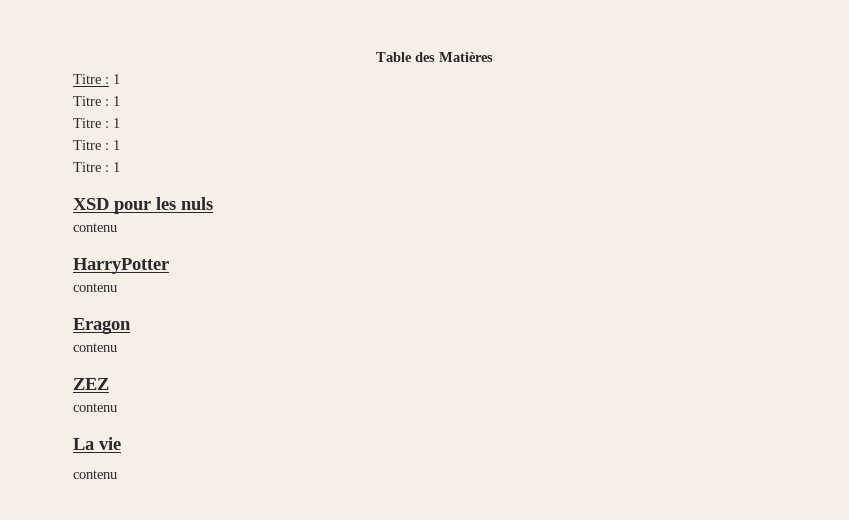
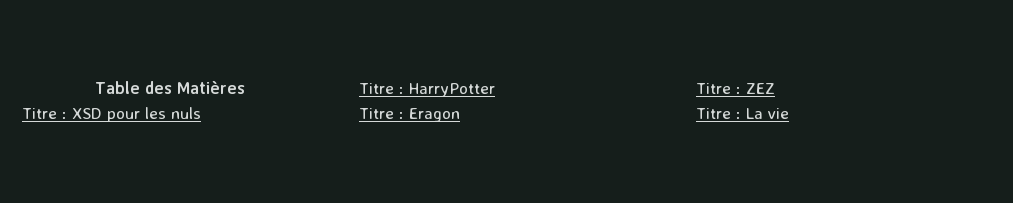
  Table des Matières
- Titre : 1
- Titre : 1
- Titre : 1
- Titre : 1
- Titre : 1
- XSD pour les nuls
- contenu
- HarryPotter
- contenu
- Eragon
- contenu
- ZEZ
- contenu
- La vie
- contenu
+ Titre : XSD pour les nuls
+ Titre : HarryPotter
+ Titre : Eragon
+ Titre : ZEZ
+ Titre : La vie

